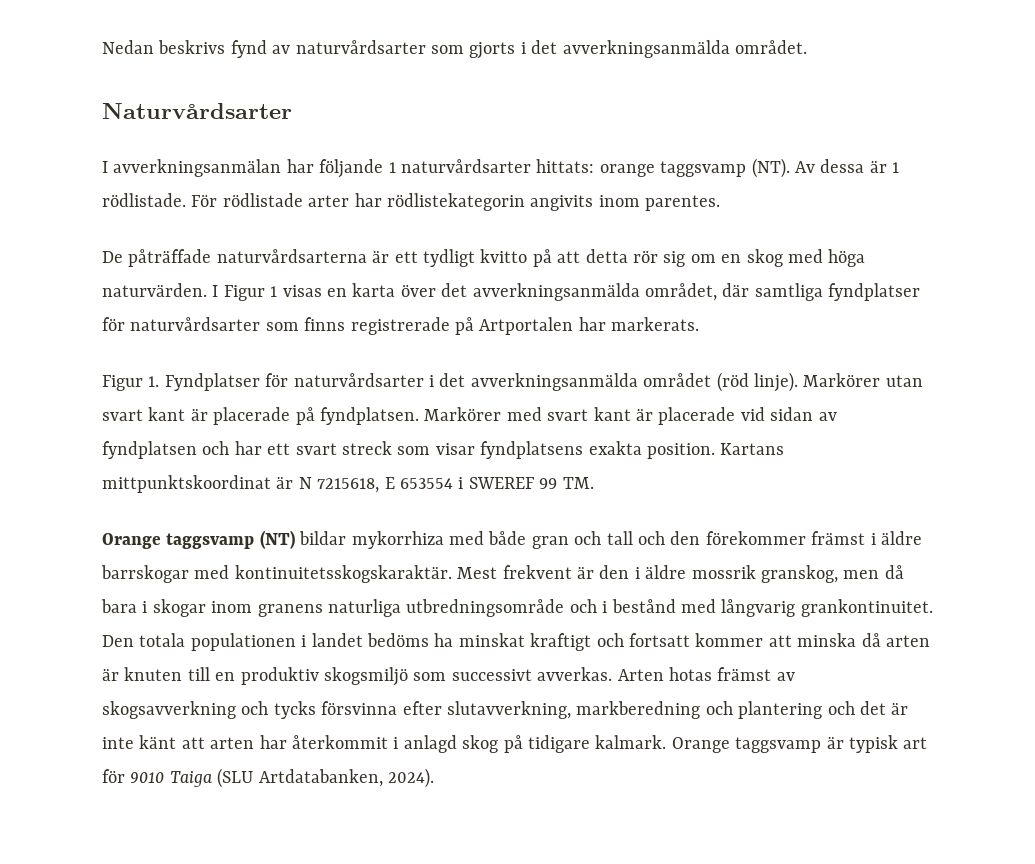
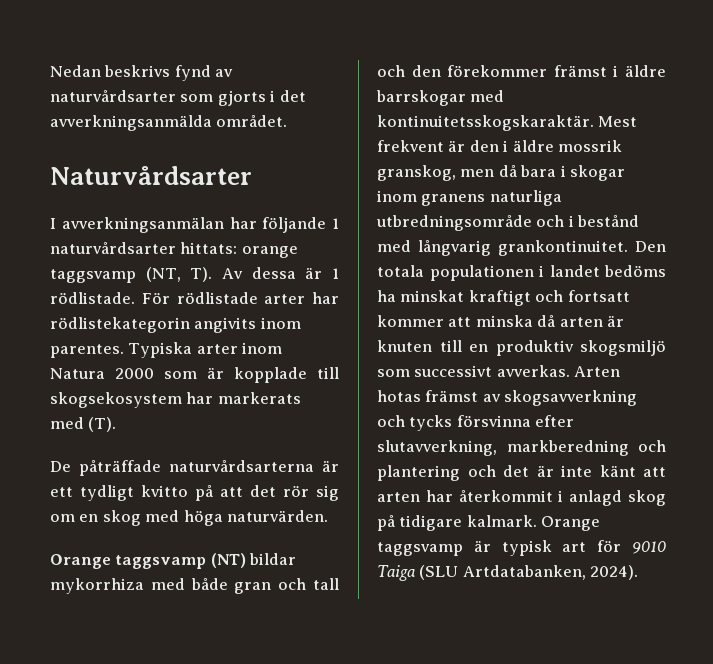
- I avverkningsanmälan har följande 1 naturvårdsarter hittats: orange taggsvamp (NT). Av dessa är 1 rödlistade.
+ I avverkningsanmälan har följande 1 naturvårdsarter hittats: orange taggsvamp (NT, T). Av dessa är 1 rödlistade.
+ Typiska arter inom Natura 2000 som är kopplade till skogsekosystem har markerats med (T).
- De påträffade naturvårdsarterna är ett tydligt kvitto på att detta rör sig om en skog med höga naturvärden. I Figur 1 visas en karta över det avverkningsanmälda området, där samtliga fyndplatser för naturvårdsarter som finns registrerade på Artportalen har markerats.
- Figur 1. Fyndplatser för naturvårdsarter i det avverkningsanmälda området (röd linje). Markörer utan svart kant är placerade på fyndplatsen. Markörer med svart kant är placerade vid sidan av fyndplatsen och har ett svart streck som visar fyndplatsens exakta position. Kartans mittpunktskoordinat är N 7215618, E 653554 i SWEREF 99 TM.
+ De påträffade naturvårdsarterna är ett tydligt kvitto på att det rör sig om en skog med höga naturvärden.

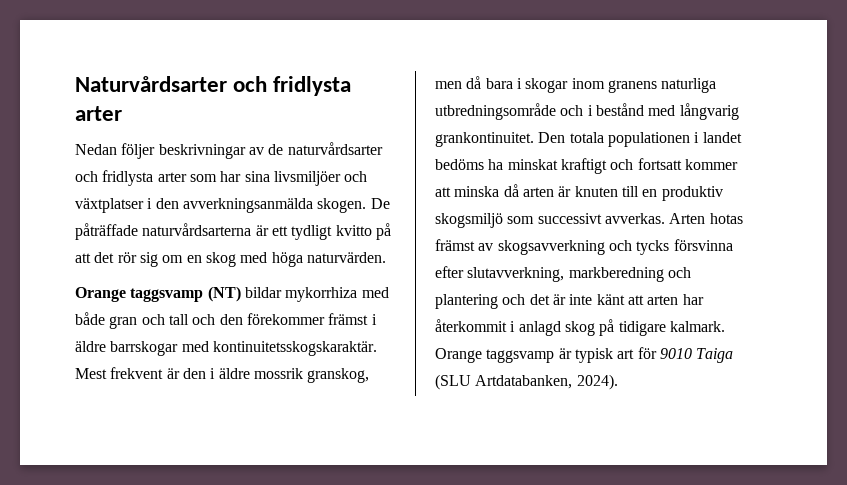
- Nedan beskrivs fynd av naturvårdsarter som gjorts i det avverkningsanmälda området.
- Naturvårdsarter
- I avverkningsanmälan har följande 1 naturvårdsarter hittats: orange taggsvamp (NT, T). Av dessa är 1 rödlistade. För rödlistade arter har rödlistekategorin angivits inom parentes. Typiska arter inom Natura 2000 som är kopplade till skogsekosystem har markerats med (T).
- De påträffade naturvårdsarterna är ett tydligt kvitto på att det rör sig om en skog med höga naturvärden.
+ Naturvårdsarter och fridlysta arter
+ Nedan följer beskrivningar av de naturvårdsarter och fridlysta arter som har sina livsmiljöer och växtplatser i den avverkningsanmälda skogen. De påträffade naturvårdsarterna är ett tydligt kvitto på att det rör sig om en skog med höga naturvärden.

